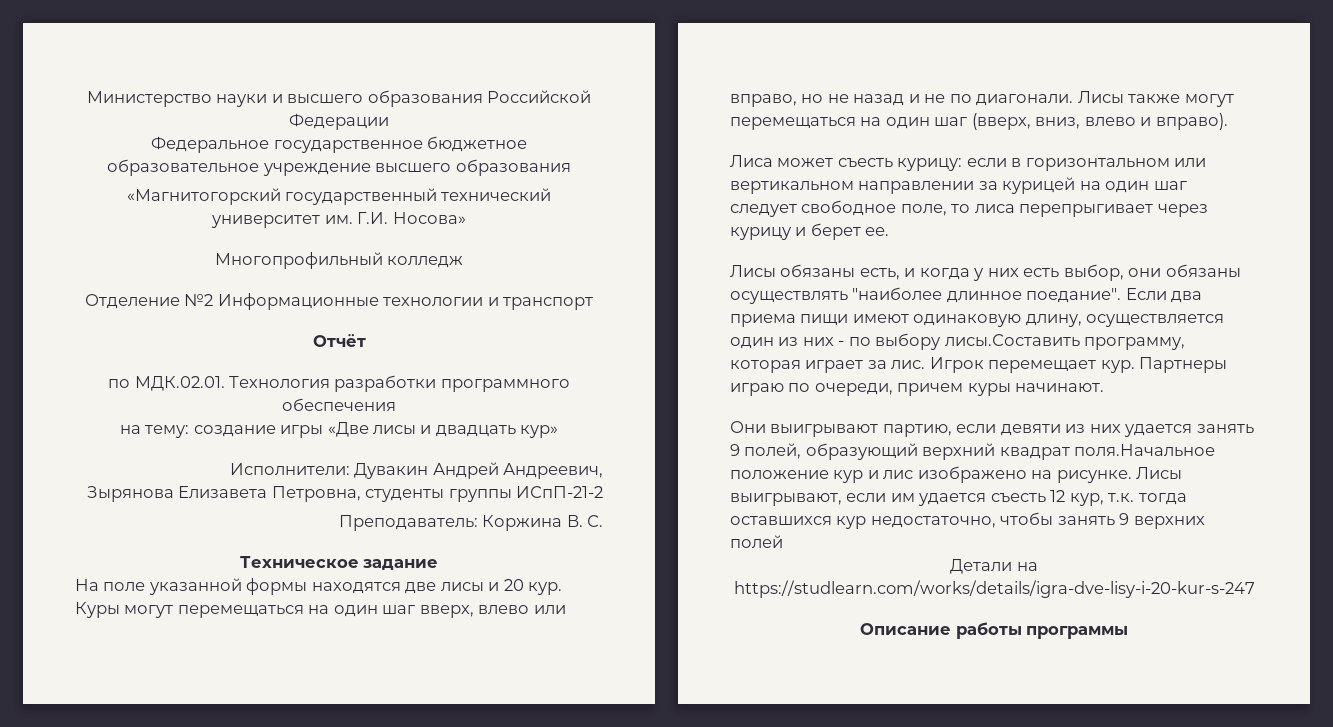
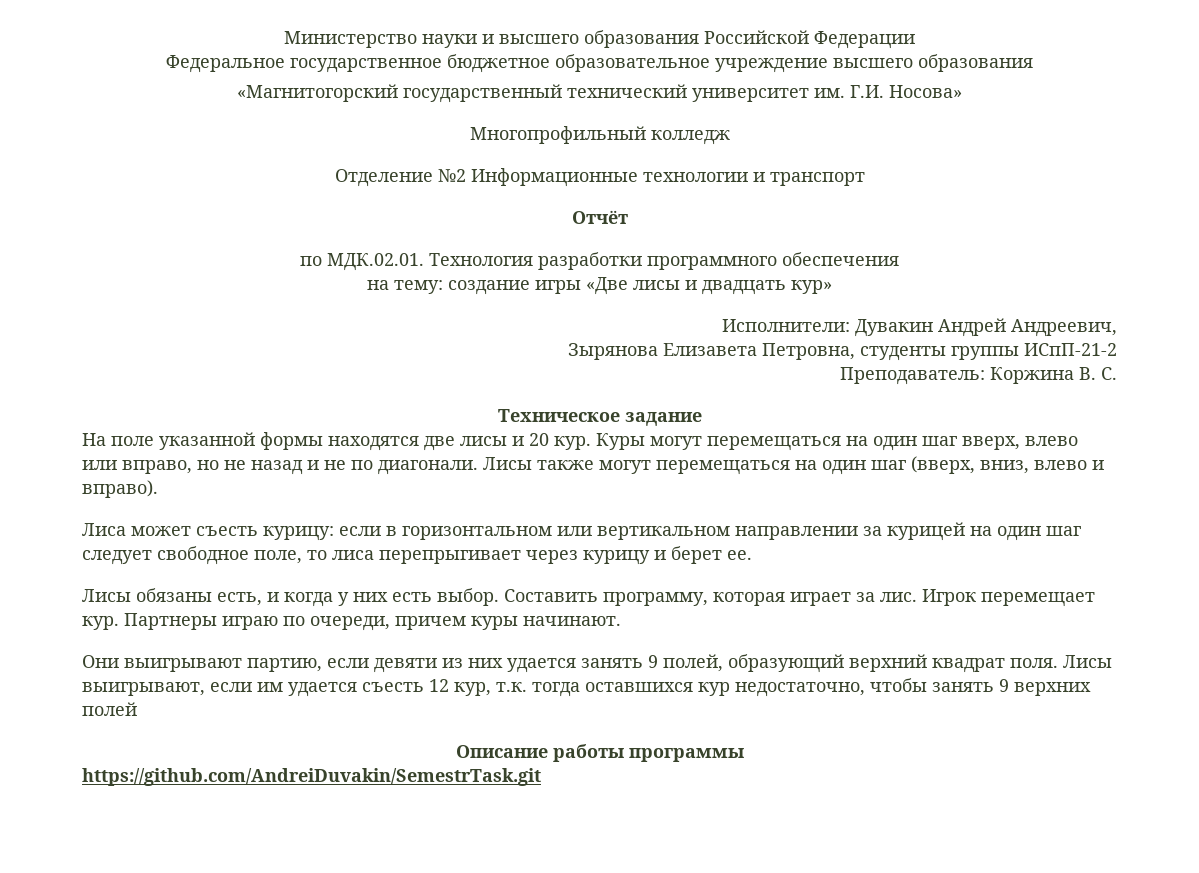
- Лисы обязаны есть, и когда у них есть выбор, они обязаны осуществлять "наиболее длинное поедание". Если два приема пищи имеют одинаковую длину, осуществляется один из них - по выбору лисы.Составить программу, которая играет за лис.
+ Лисы обязаны есть, и когда у них есть выбор. Составить программу, которая играет за лис.
- Они выигрывают партию, если девяти из них удается занять 9 полей, образующий верхний квадрат поля.Начальное положение кур и лис изображено на рисунке.
+ Они выигрывают партию, если девяти из них удается занять 9 полей, образующий верхний квадрат поля.
- Детали на https://studlearn.com/works/details/igra-dve-lisy-i-20-kur-s-247
+ https://github.com/AndreiDuvakin/SemestrTask.git

